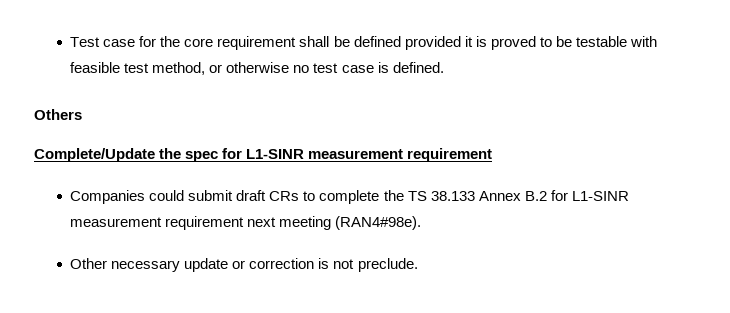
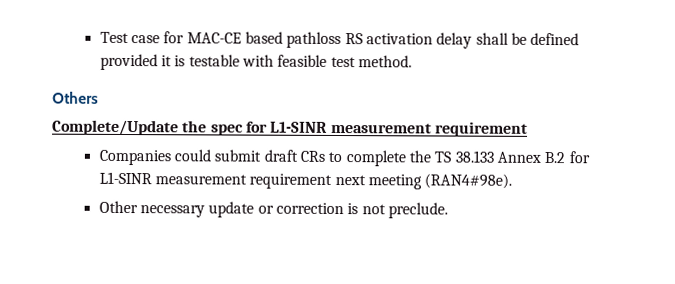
- Test case for the core requirement shall be defined provided it is proved to be testable with feasible test method, or otherwise no test case is defined.
+ Test case for MAC-CE based pathloss RS activation delay shall be defined provided it is testable with feasible test method.

